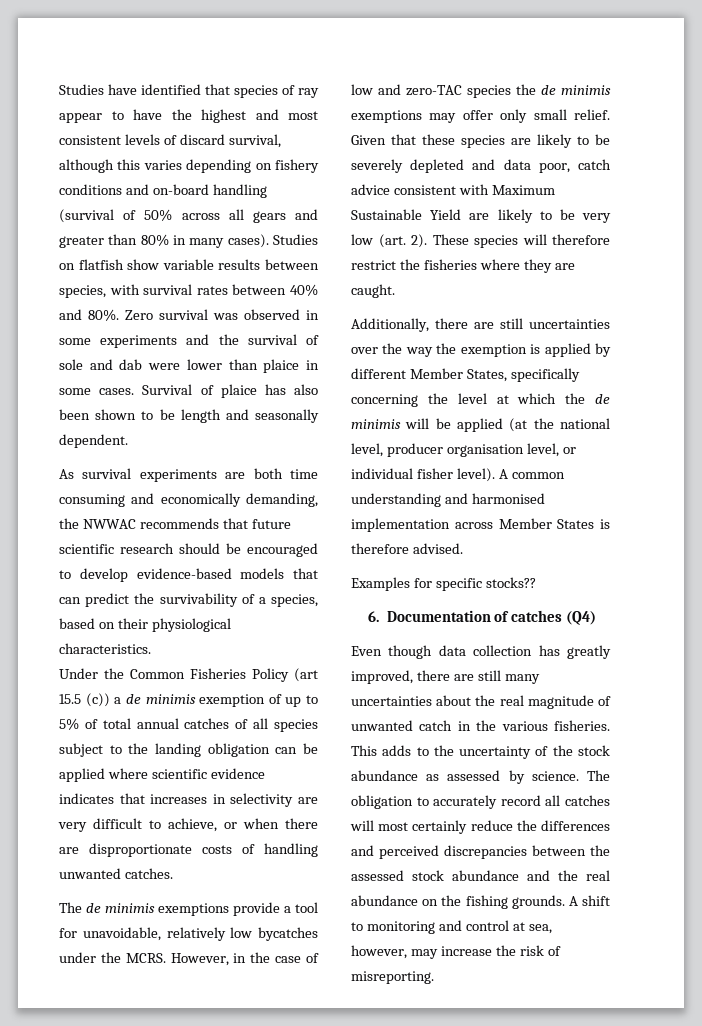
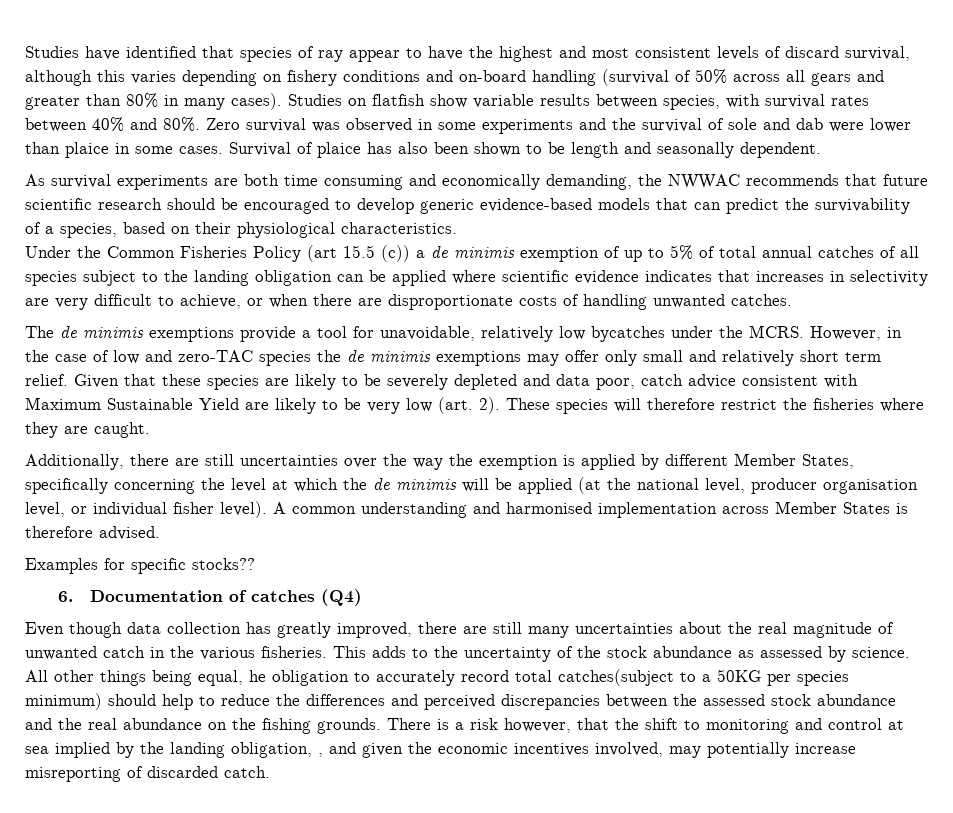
- As survival experiments are both time consuming and economically demanding, the NWWAC recommends that future scientific research should be encouraged to develop evidence-based models that can predict the survivability of a species, based on their physiological characteristics.
+ As survival experiments are both time consuming and economically demanding, the NWWAC recommends that future scientific research should be encouraged to develop generic evidence-based models that can predict the survivability of a species, based on their physiological characteristics.
- However, in the case of low and zero-TAC species the de minimis exemptions may offer only small relief.
+ However, in the case of low and zero-TAC species the de minimis exemptions may offer only small and relatively short term relief.
- The obligation to accurately record all catches will most certainly reduce the differences and perceived discrepancies between the assessed stock abundance and the real abundance on the fishing grounds.
+ All other things being equal, he obligation to accurately record total catches(subject to a 50KG per species minimum) should help to reduce the differences and perceived discrepancies between the assessed stock abundance and the real abundance on the fishing grounds.
- A shift to monitoring and control at sea, however, may increase the risk of misreporting.
+ There is a risk however, that the shift to monitoring and control at sea implied by the landing obligation, , and given the economic incentives involved, may potentially increase misreporting of discarded catch.

